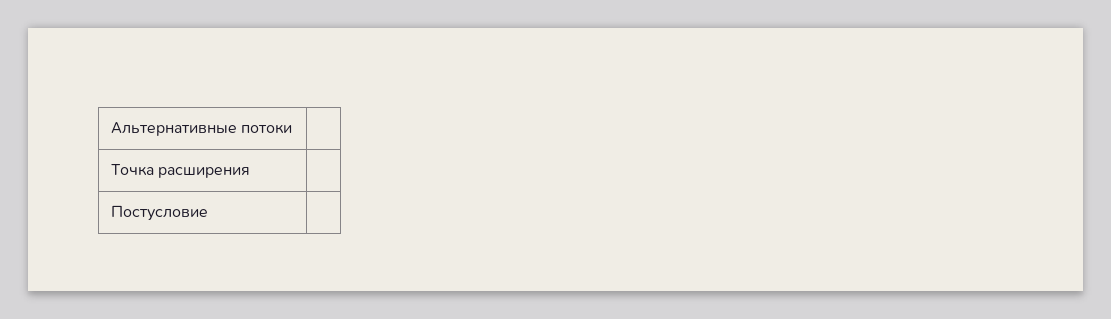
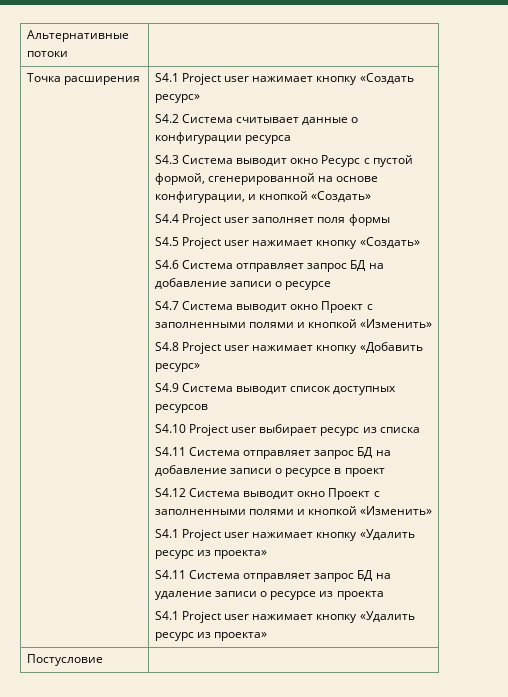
+ S4.1 Project user нажимает кнопку «Создать ресурс»
+ S4.2 Система считывает данные о конфигурации ресурса
+ S4.3 Система выводит окно Ресурс с пустой формой, сгенерированной на основе конфигурации, и кнопкой «Создать»
+ S4.4 Project user заполняет поля формы
+ S4.5 Project user нажимает кнопку «Создать»
+ S4.6 Система отправляет запрос БД на добавление записи о ресурсе
+ S4.7 Система выводит окно Проект с заполненными полями и кнопкой «Изменить»
+ S4.8 Project user нажимает кнопку «Добавить ресурс»
+ S4.9 Система выводит список доступных ресурсов
+ S4.10 Project user выбирает ресурс из списка
+ S4.11 Система отправляет запрос БД на добавление записи о ресурсе в проект
+ S4.12 Система выводит окно Проект с заполненными полями и кнопкой «Изменить»
+ S4.1 Project user нажимает кнопку «Удалить ресурс из проекта»
+ S4.11 Система отправляет запрос БД на удаление записи о ресурсе из проекта
+ S4.1 Project user нажимает кнопку «Удалить ресурс из проекта»

